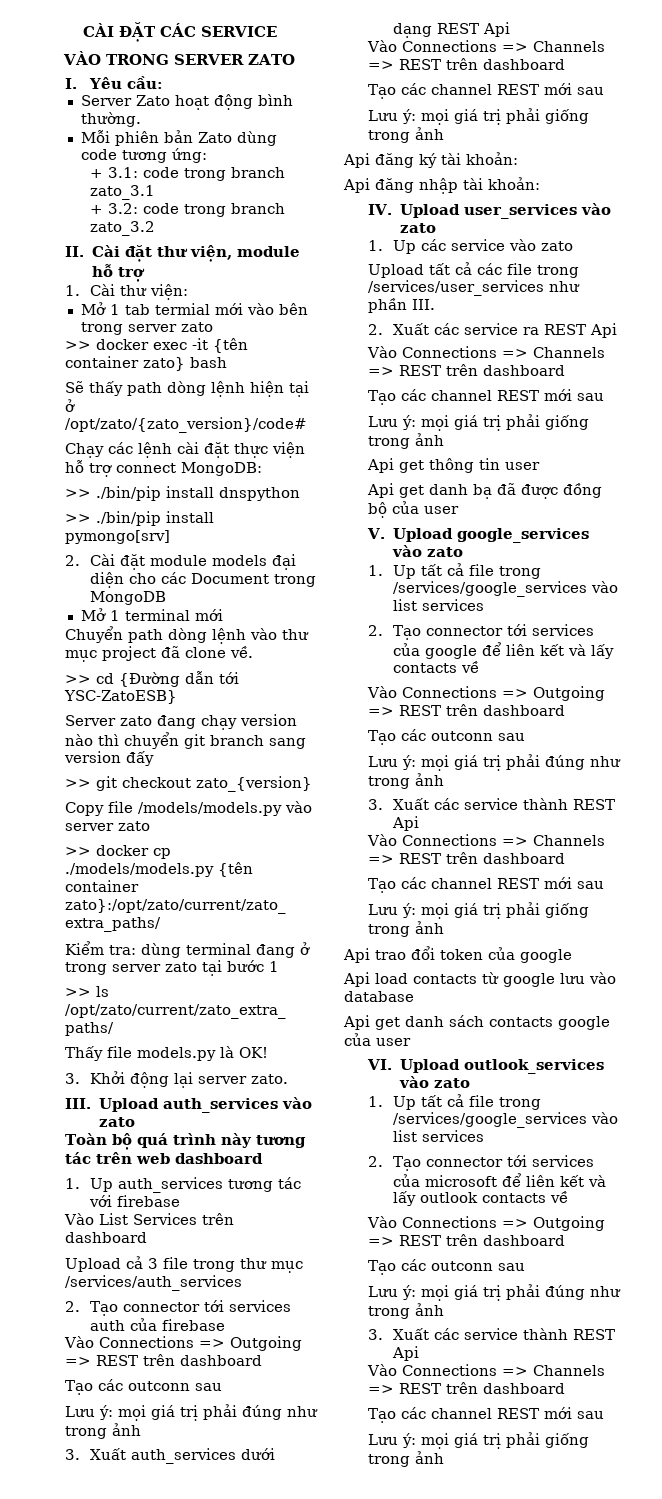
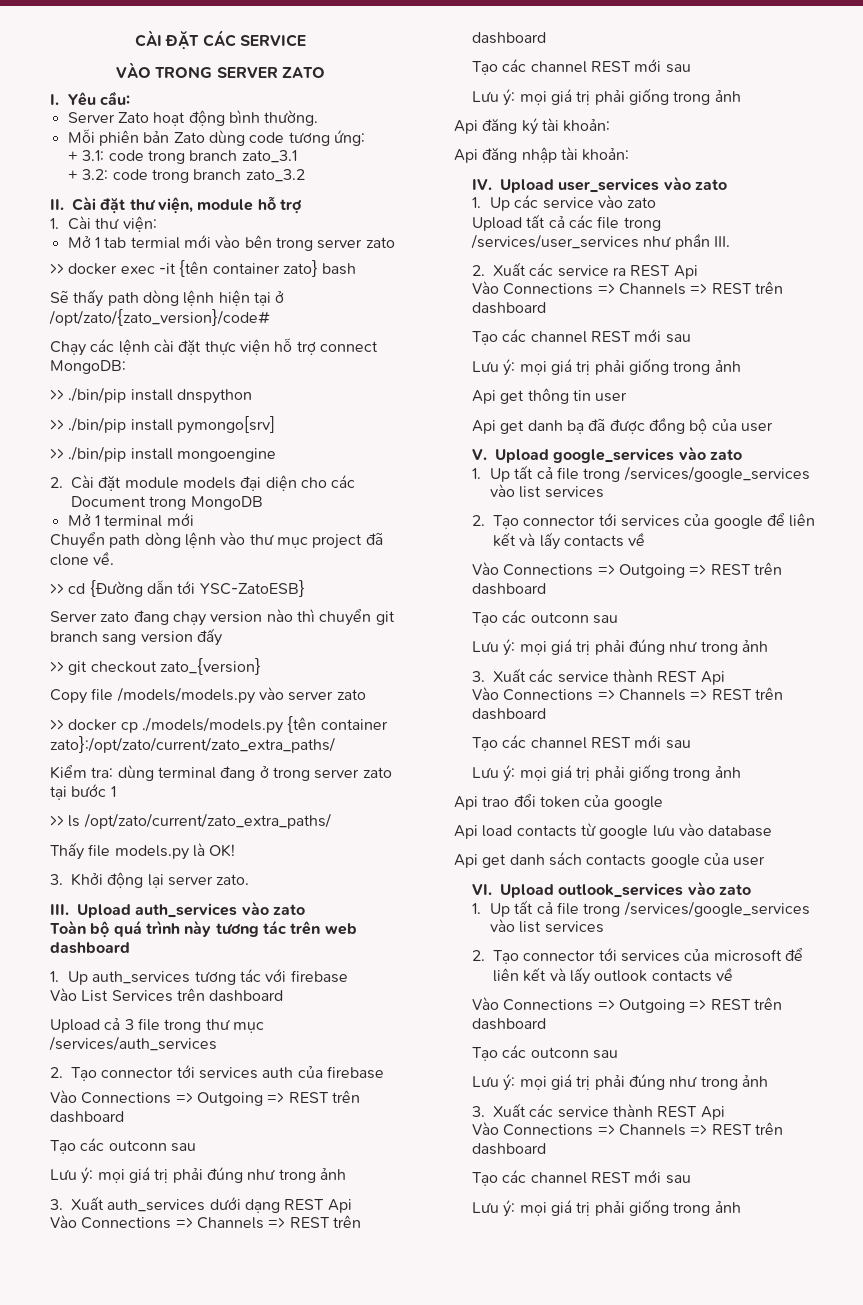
+ >> ./bin/pip install mongoengine

